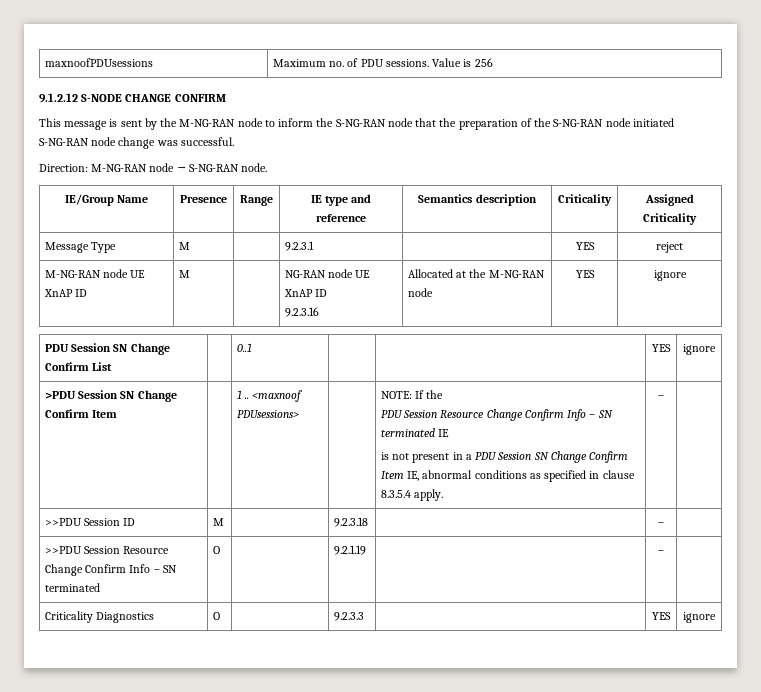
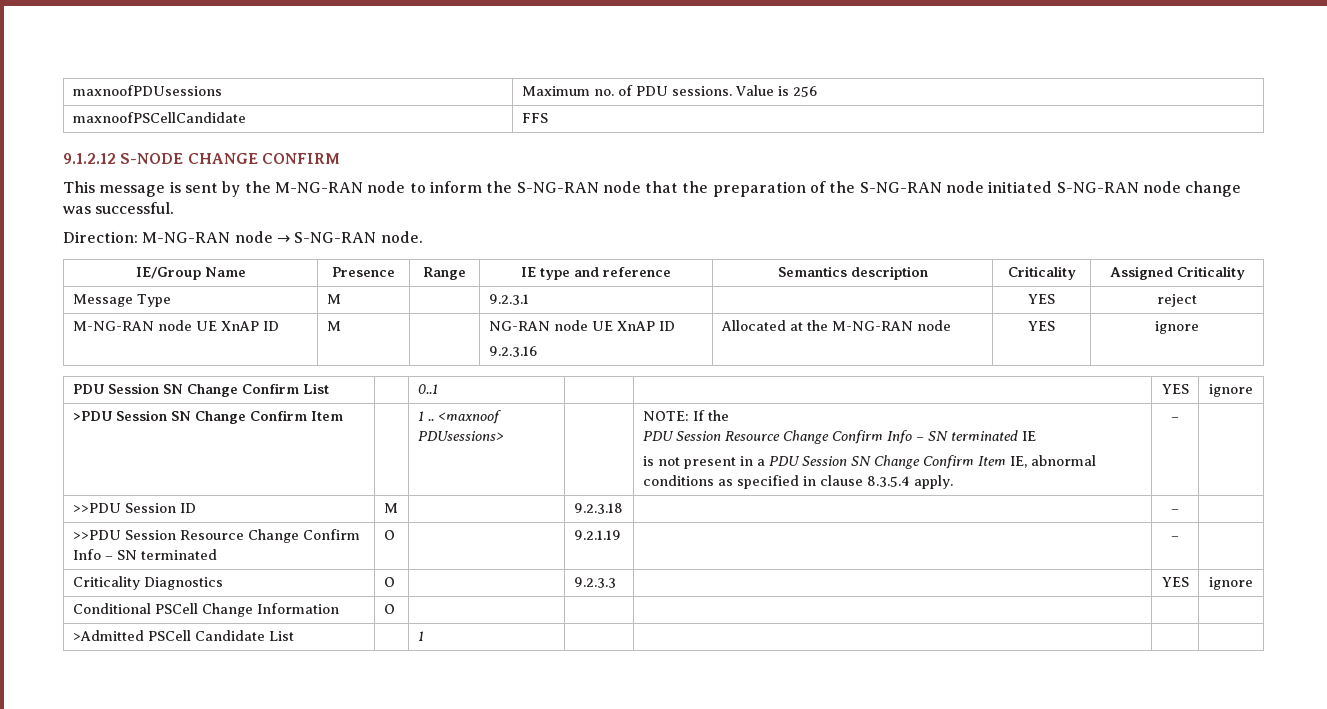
+ maxnoofPSCellCandidate | FFS
+ Conditional PSCell Change Information | O | | | | |
+ >Admitted PSCell Candidate List | | 1 | | | |

